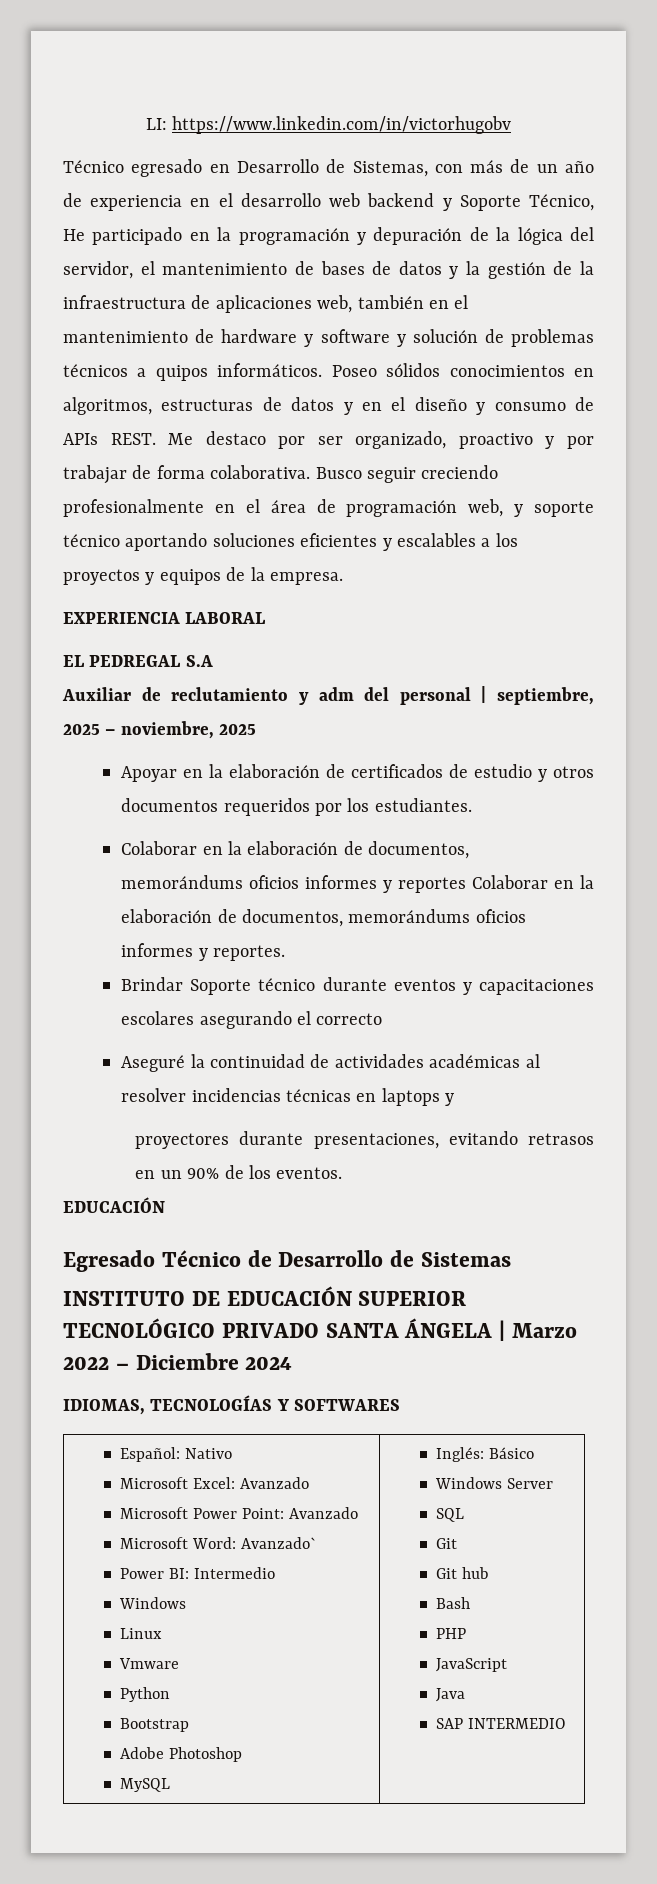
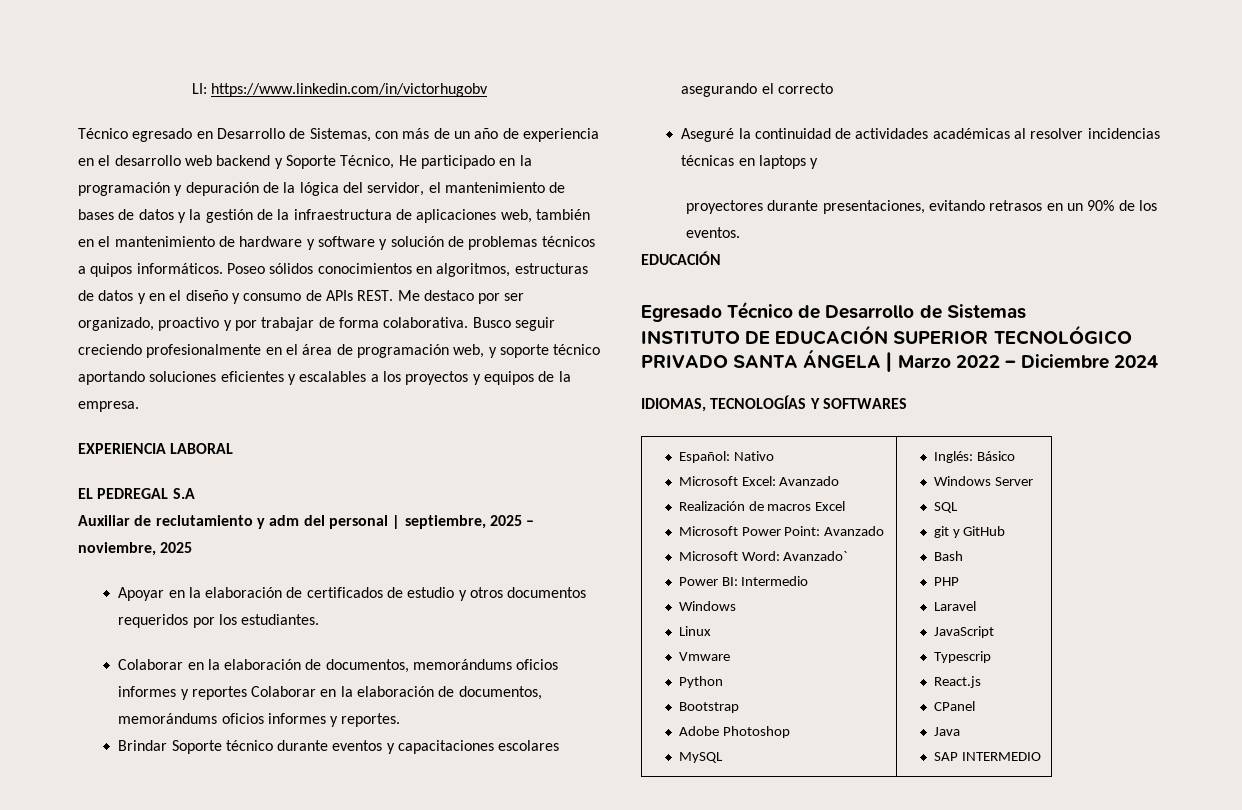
+ Realización de macros Excel
  SQL
- Git
- Git hub
+ git y GitHub
+ Laravel
+ Typescrip
+ React.js
+ CPanel

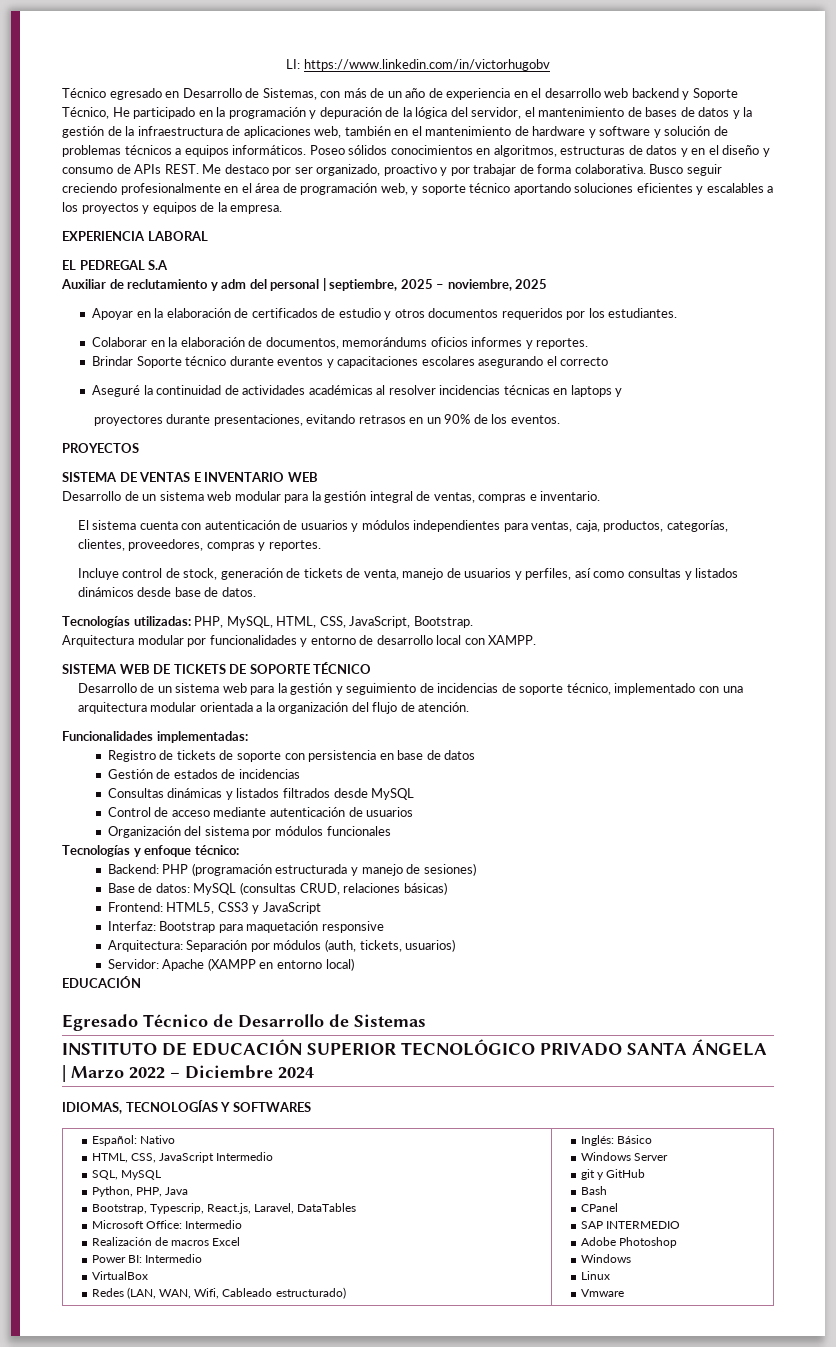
- Técnico egresado en Desarrollo de Sistemas, con más de un año de experiencia en el desarrollo web backend y Soporte Técnico, He participado en la programación y depuración de la lógica del servidor, el mantenimiento de bases de datos y la gestión de la infraestructura de aplicaciones web, también en el mantenimiento de hardware y software y solución de problemas técnicos a quipos informáticos.
+ Técnico egresado en Desarrollo de Sistemas, con más de un año de experiencia en el desarrollo web backend y Soporte Técnico, He participado en la programación y depuración de la lógica del servidor, el mantenimiento de bases de datos y la gestión de la infraestructura de aplicaciones web, también en el mantenimiento de hardware y software y solución de problemas técnicos a equipos informáticos.
- Colaborar en la elaboración de documentos, memorándums oficios informes y reportes Colaborar en la elaboración de documentos, memorándums oficios informes y reportes.
+ Colaborar en la elaboración de documentos, memorándums oficios informes y reportes.
+ PROYECTOS
+ SISTEMA DE VENTAS E INVENTARIO WEB
+ Desarrollo de un sistema web modular para la gestión integral de ventas, compras e inventario.
+ El sistema cuenta con autenticación de usuarios y módulos independientes para ventas, caja, productos, categorías, clientes, proveedores, compras y reportes.
+ Incluye control de stock, generación de tickets de venta, manejo de usuarios y perfiles, así como consultas y listados dinámicos desde base de datos.
+ Tecnologías utilizadas: PHP, MySQL, HTML, CSS, JavaScript, Bootstrap.
+ Arquitectura modular por funcionalidades y entorno de desarrollo local con XAMPP.
+ SISTEMA WEB DE TICKETS DE SOPORTE TÉCNICO
+ Desarrollo de un sistema web para la gestión y seguimiento de incidencias de soporte técnico, implementado con una arquitectura modular orientada a la organización del flujo de atención.
+ Funcionalidades implementadas:
+ Registro de tickets de soporte con persistencia en base de datos
+ Gestión de estados de incidencias
+ Consultas dinámicas y listados filtrados desde MySQL
+ Control de acceso mediante autenticación de usuarios
+ Organización del sistema por módulos funcionales
+ Tecnologías y enfoque técnico:
+ Backend: PHP (programación estructurada y manejo de sesiones)
+ Base de datos: MySQL (consultas CRUD, relaciones básicas)
+ Frontend: HTML5, CSS3 y JavaScript
+ Interfaz: Bootstrap para maquetación responsive
+ Arquitectura: Separación por módulos (auth, tickets, usuarios)
+ Servidor: Apache (XAMPP en entorno local)
- Microsoft Excel: Avanzado
+ HTML, CSS, JavaScript Intermedio
+ SQL, MySQL
+ Python, PHP, Java
+ Bootstrap, Typescrip, React.js, Laravel, DataTables
+ Microsoft Office: Intermedio
- Microsoft Power Point: Avanzado
- Microsoft Word: Avanzado`
  Power BI: Intermedio
- Windows
- Linux
- Vmware
- Python
- Bootstrap
- Adobe Photoshop
- MySQL
+ VirtualBox
+ Redes (LAN, WAN, Wifi, Cableado estructurado)
- SQL
- PHP
- Laravel
- JavaScript
- Typescrip
- React.js
- Java
+ Adobe Photoshop
+ Windows
+ Linux
+ Vmware

